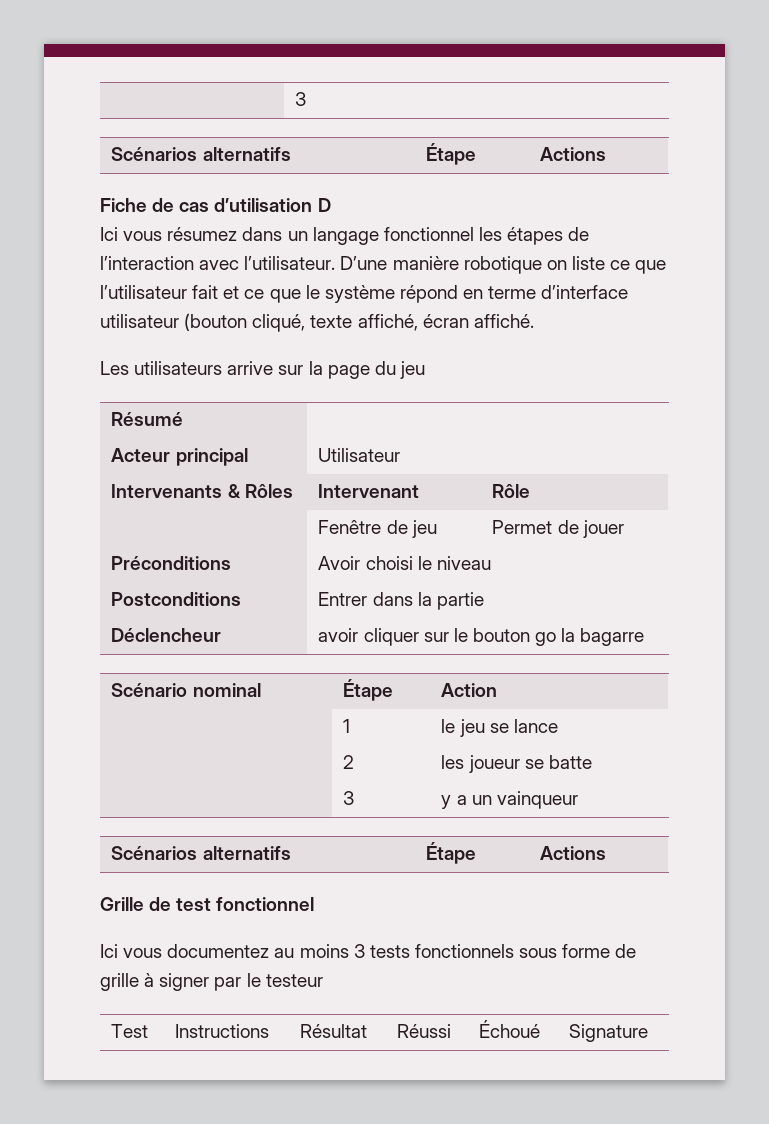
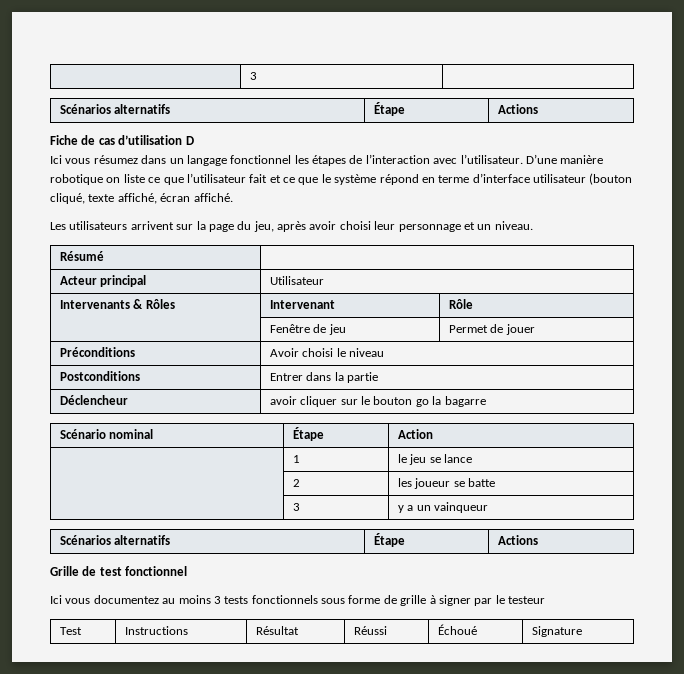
- Les utilisateurs arrive sur la page du jeu
+ Les utilisateurs arrivent sur la page du jeu, après avoir choisi leur personnage et un niveau.

